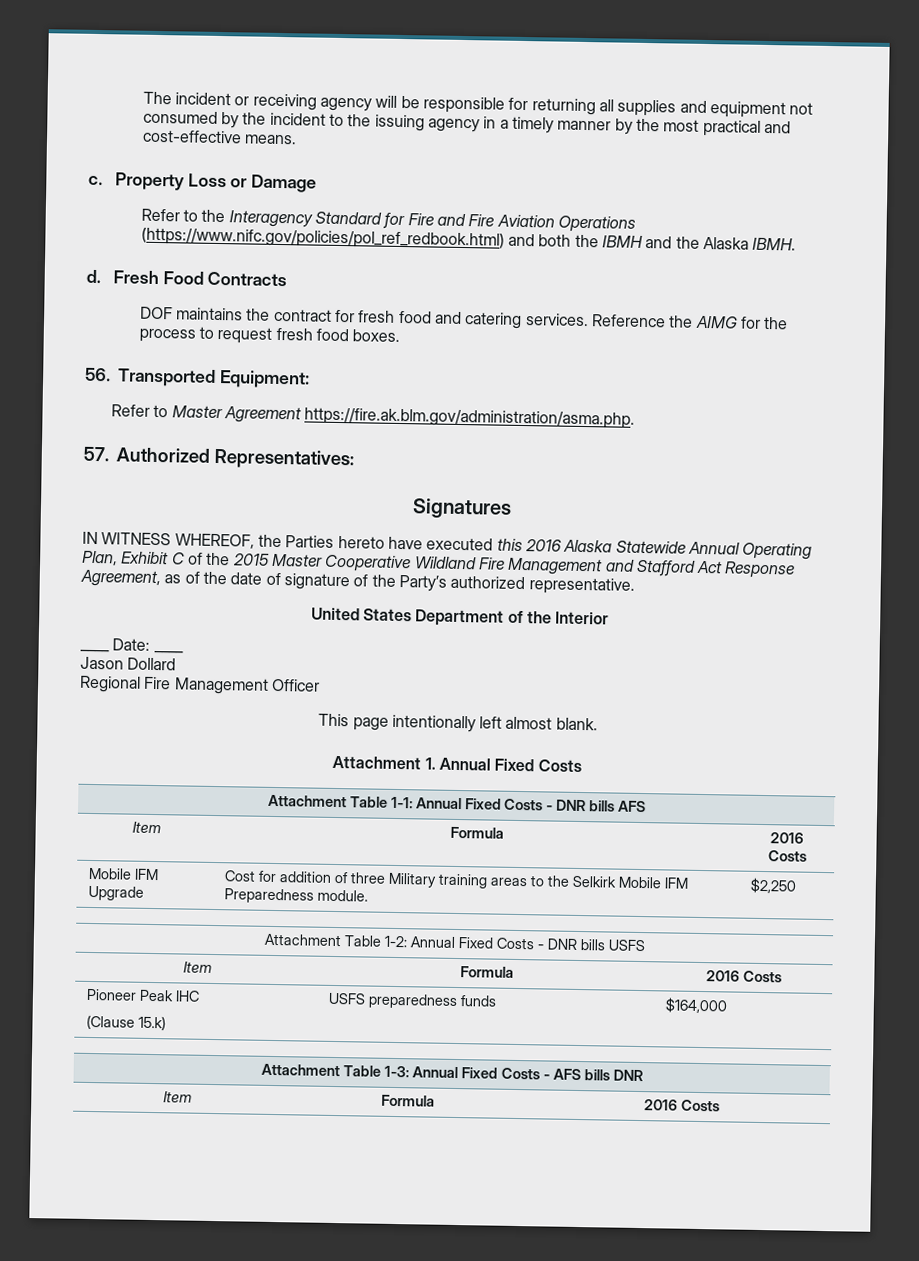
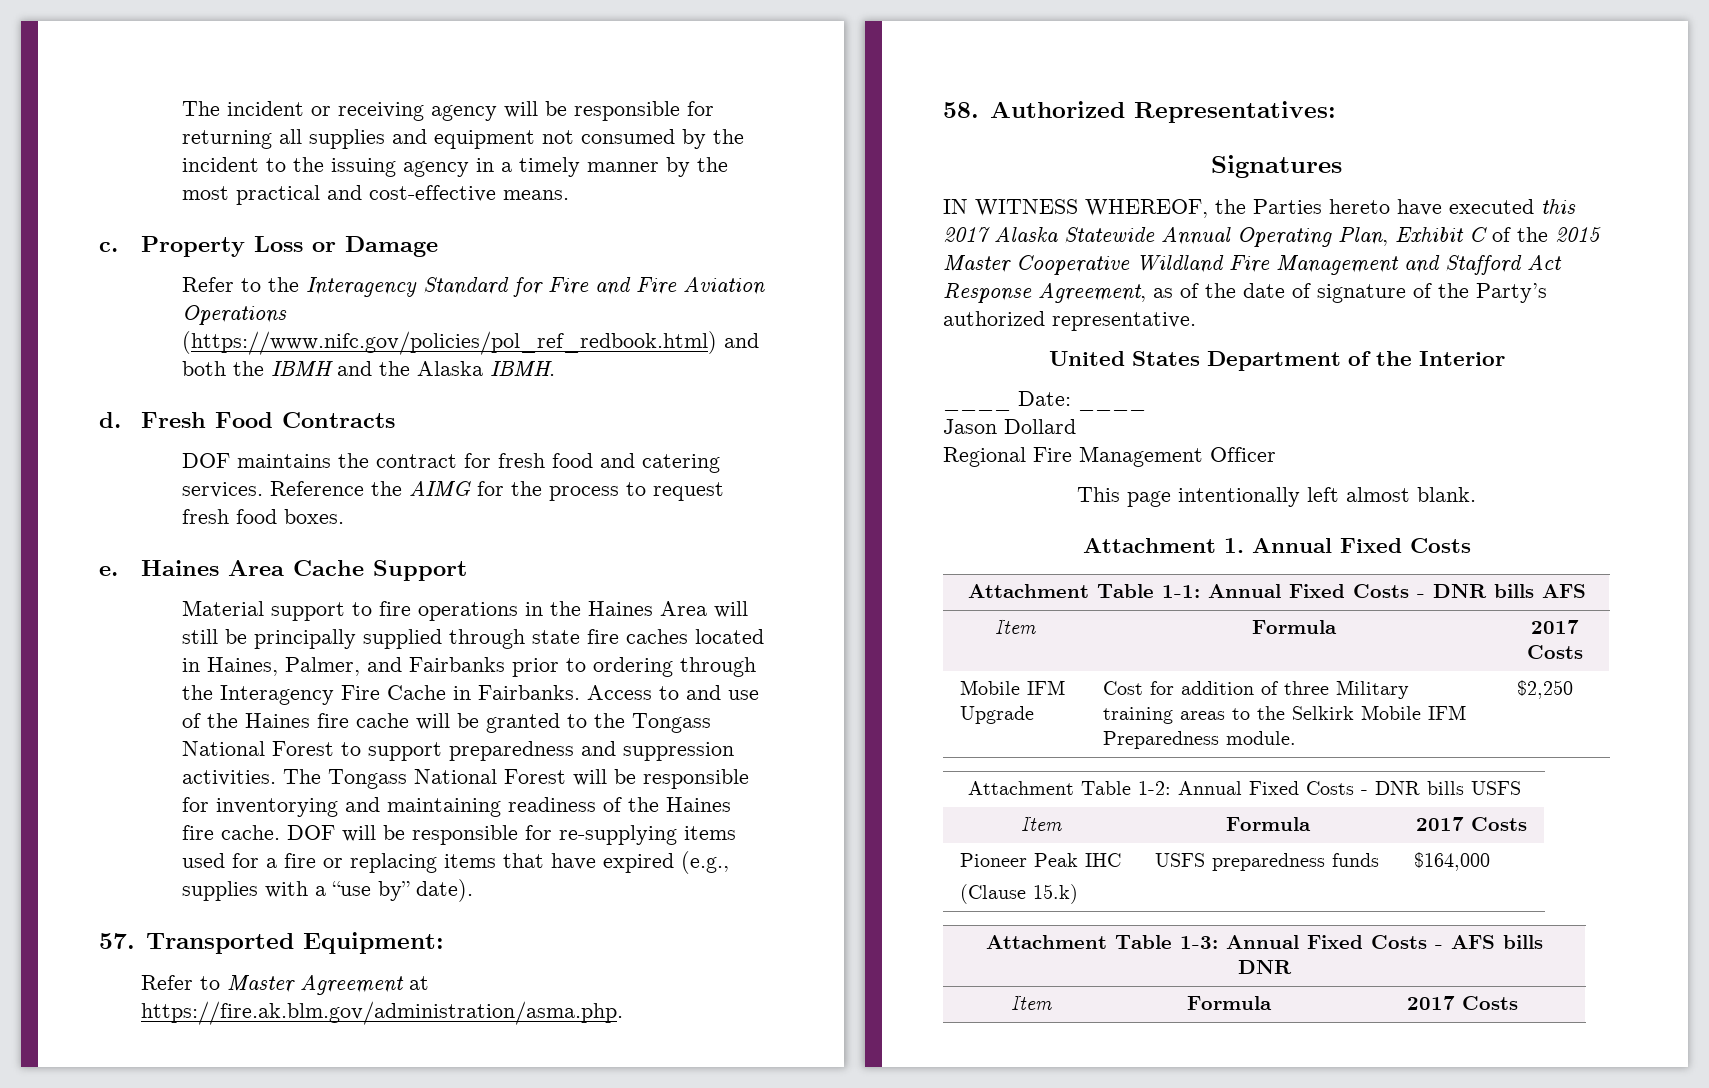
- 56. Transported Equipment:
+ e. Haines Area Cache Support
+ Material support to fire operations in the Haines Area will still be principally supplied through state fire caches located in Haines, Palmer, and Fairbanks prior to ordering through the Interagency Fire Cache in Fairbanks. Access to and use of the Haines fire cache will be granted to the Tongass National Forest to support preparedness and suppression activities. The Tongass National Forest will be responsible for inventorying and maintaining readiness of the Haines fire cache. DOF will be responsible for re-supplying items used for a fire or replacing items that have expired (e.g., supplies with a “use by” date).
+ 57. Transported Equipment:
- Refer to Master Agreement https://fire.ak.blm.gov/administration/asma.php.
+ Refer to Master Agreement at https://fire.ak.blm.gov/administration/asma.php.
- 57. Authorized Representatives:
+ 58. Authorized Representatives:
- IN WITNESS WHEREOF, the Parties hereto have executed this 2016 Alaska Statewide Annual Operating Plan, Exhibit C of the 2015 Master Cooperative Wildland Fire Management and Stafford Act Response Agreement, as of the date of signature of the Party’s authorized representative.
+ IN WITNESS WHEREOF, the Parties hereto have executed this 2017 Alaska Statewide Annual Operating Plan, Exhibit C of the 2015 Master Cooperative Wildland Fire Management and Stafford Act Response Agreement, as of the date of signature of the Party’s authorized representative.
  Attachment Table 1-1: Annual Fixed Costs - DNR bills AFS
- Item | Formula | 2016 Costs
+ Item | Formula | 2017 Costs
  Attachment Table 1-2: Annual Fixed Costs - DNR bills USFS
- Item | Formula | 2016 Costs
+ Item | Formula | 2017 Costs
  Attachment Table 1-3: Annual Fixed Costs - AFS bills DNR
- Item | Formula | 2016 Costs
+ Item | Formula | 2017 Costs

